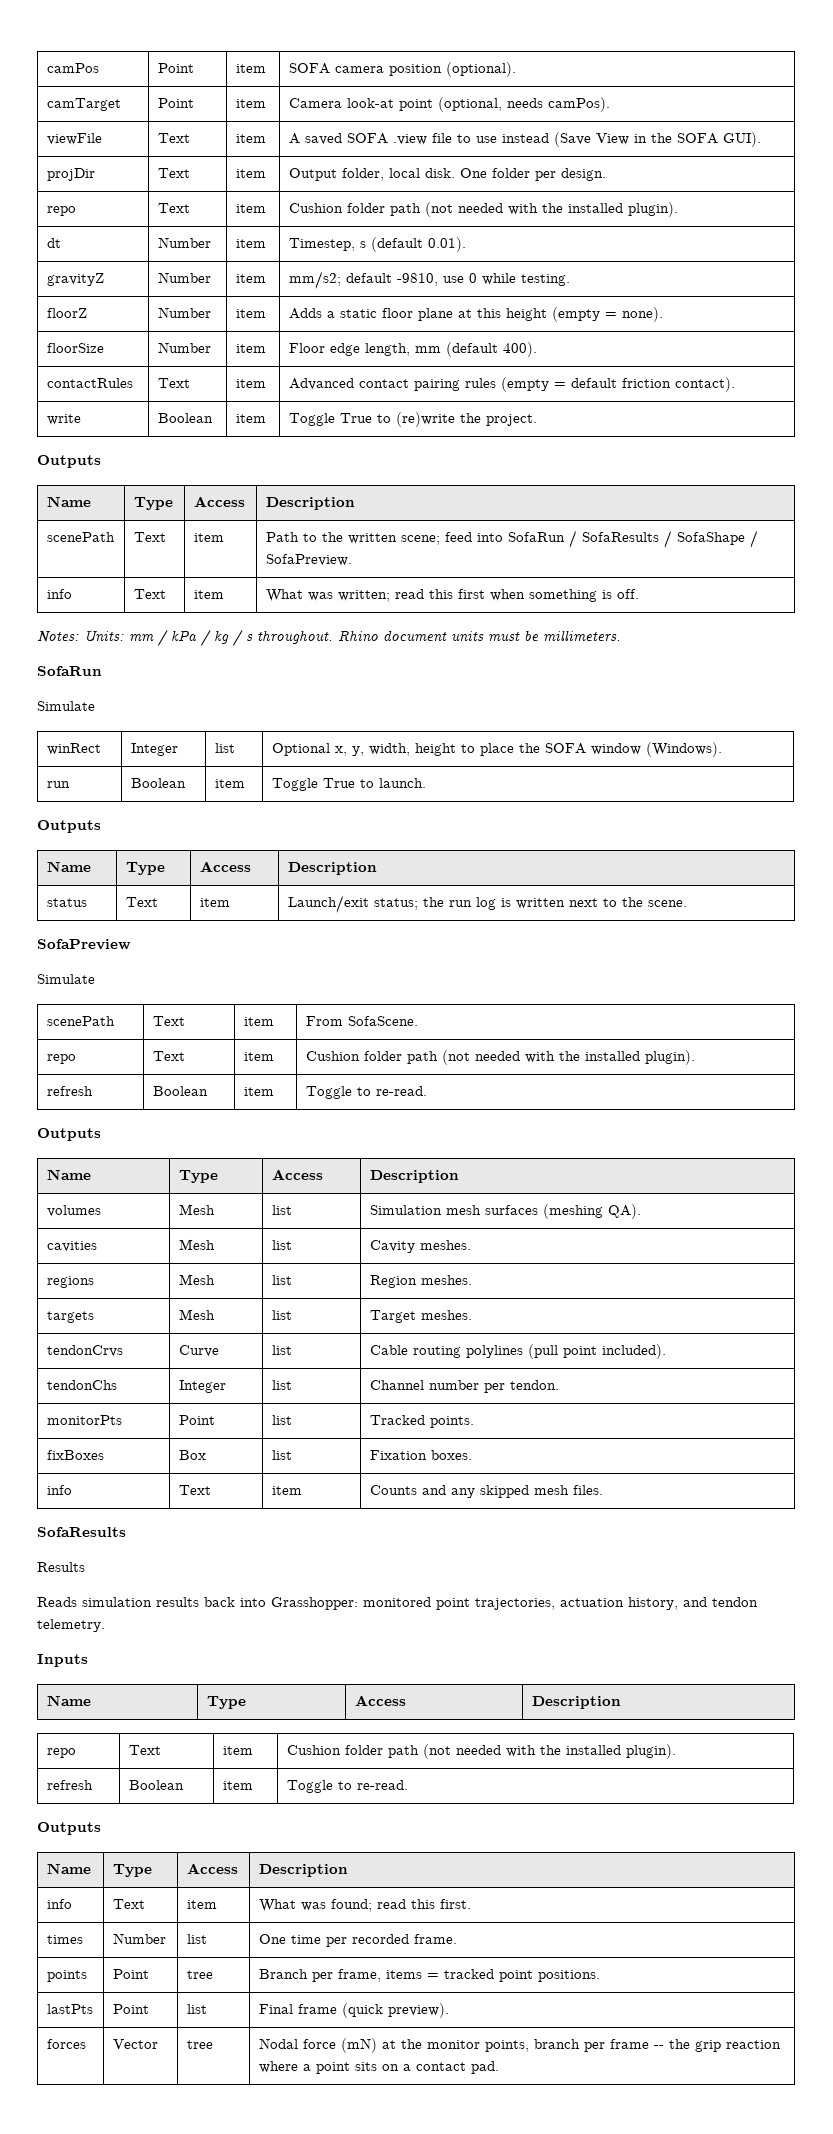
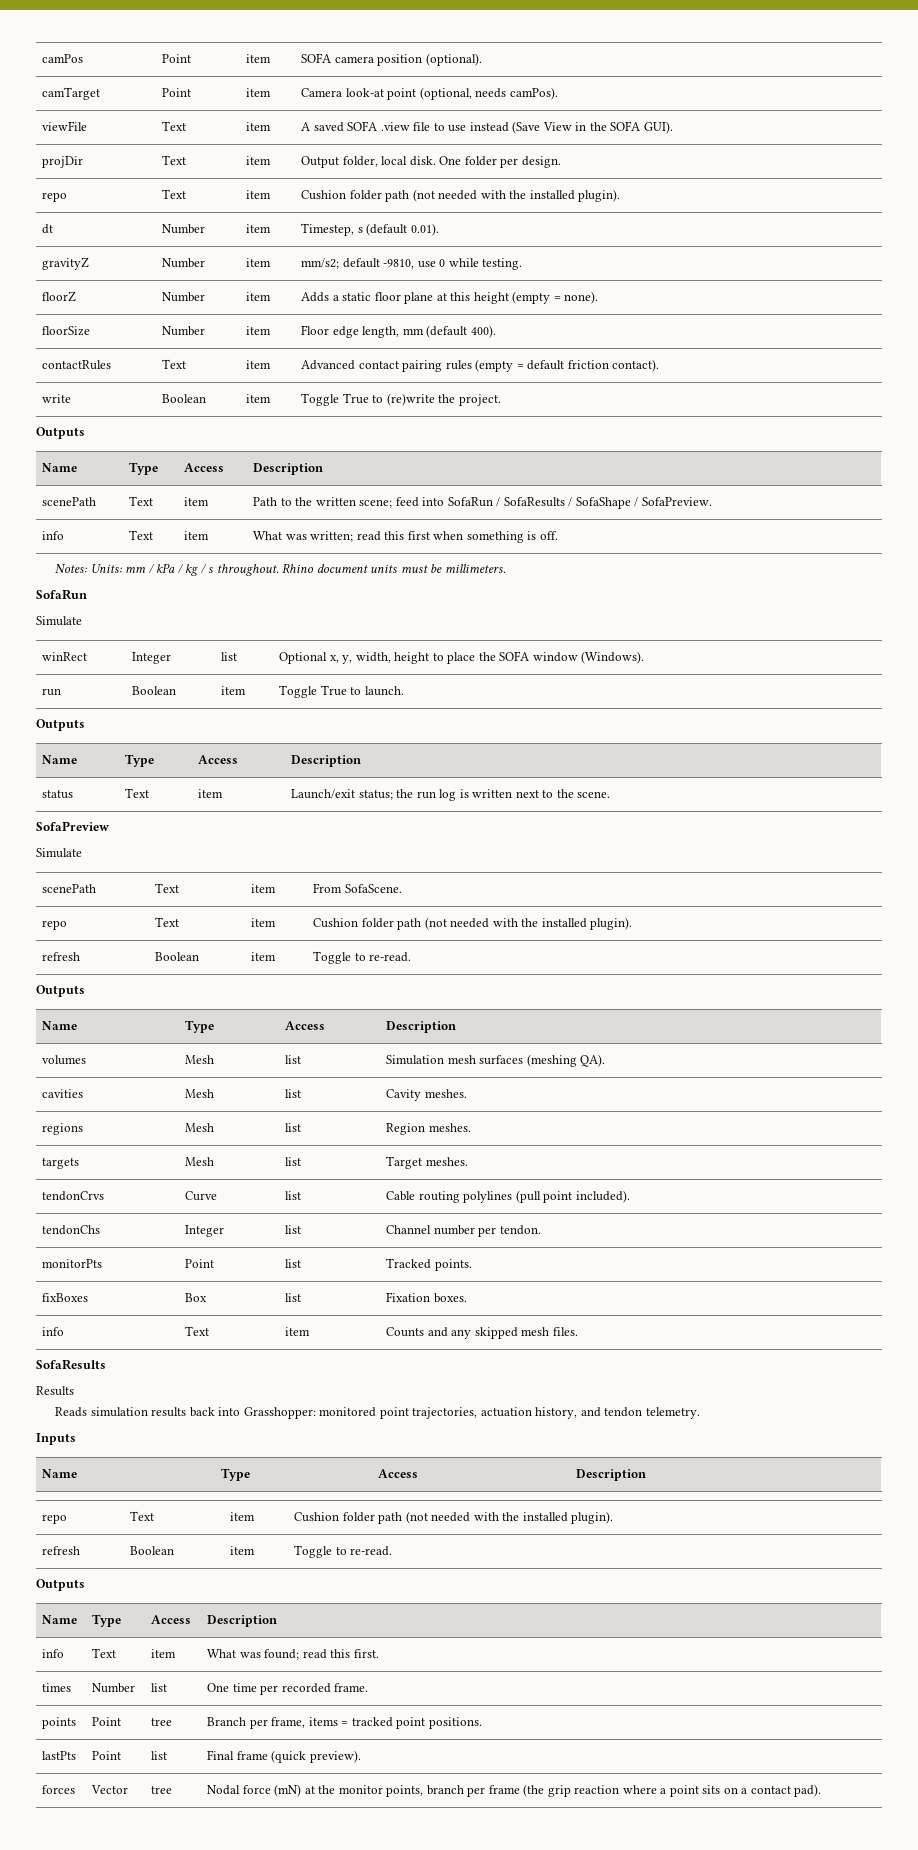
- forces | Vector | tree | Nodal force (mN) at the monitor points, branch per frame -- the grip reaction where a point sits on a contact pad.
+ forces | Vector | tree | Nodal force (mN) at the monitor points, branch per frame (the grip reaction where a point sits on a contact pad).

